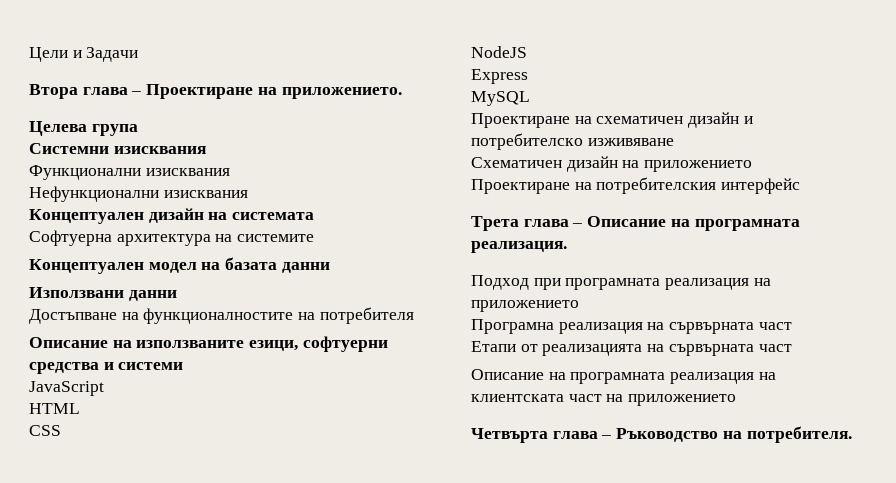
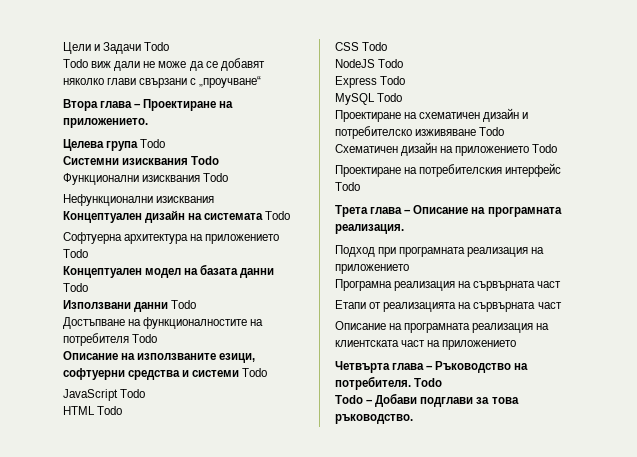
- Цели и Задачи
+ Цели и Задачи Todo
+ Todo виж дали не може да се добавят няколко глави свързани с „проучване“
- Целева група
+ Целева група Todo
- Системни изисквания
+ Системни изисквания Todo
- Функционални изисквания
+ Функционални изисквания Todo
- Концептуален дизайн на системата
+ Концептуален дизайн на системата Todo
- Софтуерна архитектура на системите
+ Софтуерна архитектура на приложението Todo
- Концептуален модел на базата данни
+ Концептуален модел на базата данни Todo
- Използвани данни
+ Използвани данни Todo
- Достъпване на функционалностите на потребителя
+ Достъпване на функционалностите на потребителя Todo
- Описание на използваните езици, софтуерни средства и системи
+ Описание на използваните езици, софтуерни средства и системи Todo
- JavaScript
+ JavaScript Todo
- HTML
+ HTML Todo
- CSS
+ CSS Todo
- NodeJS
+ NodeJS Todo
- Express
+ Express Todo
- MySQL
+ MySQL Todo
- Проектиране на схематичен дизайн и потребителско изживяване
+ Проектиране на схематичен дизайн и потребителско изживяване Todo
- Схематичен дизайн на приложението
+ Схематичен дизайн на приложението Todo
- Проектиране на потребителския интерфейс
+ Проектиране на потребителския интерфейс Todo
- Четвърта глава – Ръководство на потребителя.
+ Четвърта глава – Ръководство на потребителя. Todo
+ Todo – Добави подглави за това ръководство.

